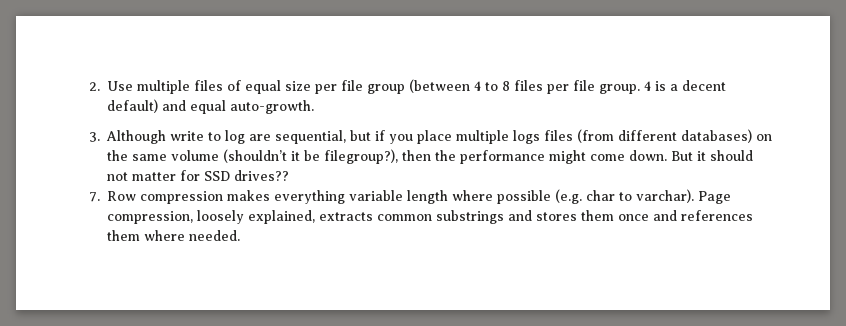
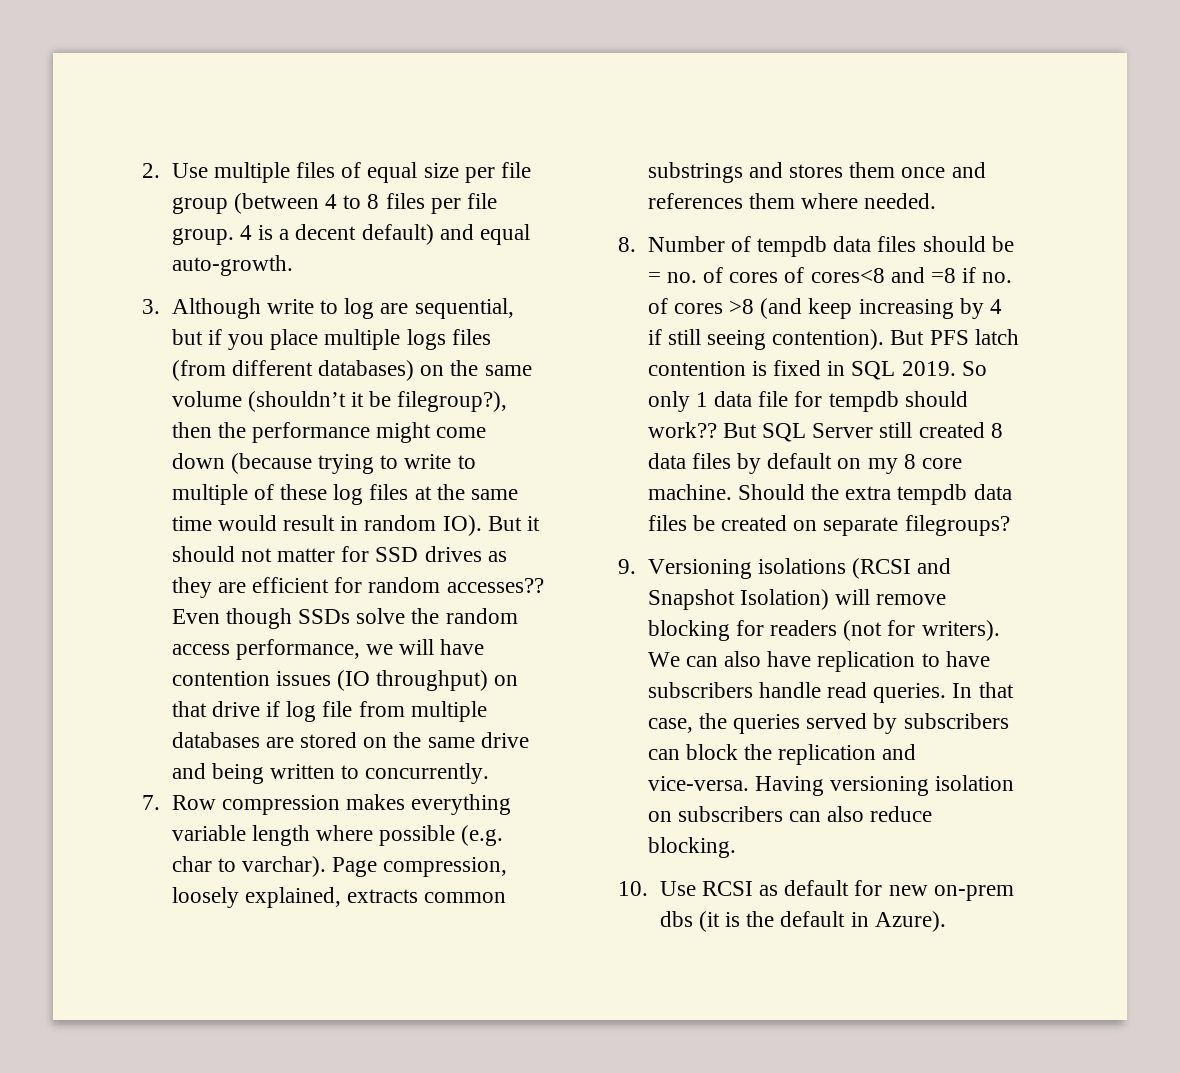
- 3. Although write to log are sequential, but if you place multiple logs files (from different databases) on the same volume (shouldn’t it be filegroup?), then the performance might come down. But it should not matter for SSD drives??
+ 3. Although write to log are sequential, but if you place multiple logs files (from different databases) on the same volume (shouldn’t it be filegroup?), then the performance might come down (because trying to write to multiple of these log files at the same time would result in random IO). But it should not matter for SSD drives as they are efficient for random accesses?? Even though SSDs solve the random access performance, we will have contention issues (IO throughput) on that drive if log file from multiple databases are stored on the same drive and being written to concurrently.
+ 8. Number of tempdb data files should be = no. of cores of cores<8 and =8 if no. of cores >8 (and keep increasing by 4 if still seeing contention). But PFS latch contention is fixed in SQL 2019. So only 1 data file for tempdb should work?? But SQL Server still created 8 data files by default on my 8 core machine. Should the extra tempdb data files be created on separate filegroups?
+ 9. Versioning isolations (RCSI and Snapshot Isolation) will remove blocking for readers (not for writers). We can also have replication to have subscribers handle read queries. In that case, the queries served by subscribers can block the replication and vice-versa. Having versioning isolation on subscribers can also reduce blocking.
+ 10. Use RCSI as default for new on-prem dbs (it is the default in Azure).

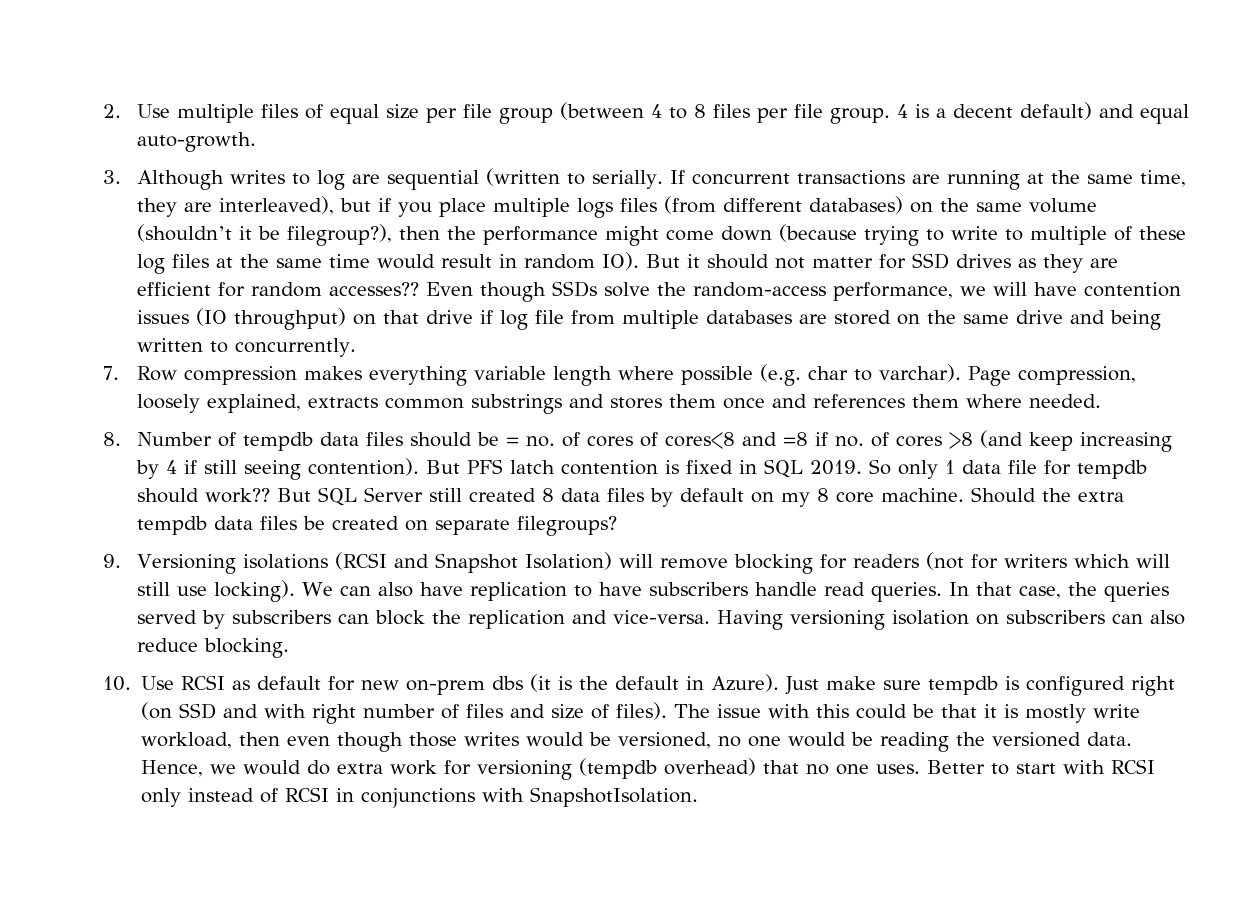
- 3. Although write to log are sequential, but if you place multiple logs files (from different databases) on the same volume (shouldn’t it be filegroup?), then the performance might come down (because trying to write to multiple of these log files at the same time would result in random IO). But it should not matter for SSD drives as they are efficient for random accesses??
+ 3. Although writes to log are sequential (written to serially. If concurrent transactions are running at the same time, they are interleaved), but if you place multiple logs files (from different databases) on the same volume (shouldn’t it be filegroup?), then the performance might come down (because trying to write to multiple of these log files at the same time would result in random IO). But it should not matter for SSD drives as they are efficient for random accesses??
- Even though SSDs solve the random access performance, we will have contention issues (IO throughput) on that drive if log file from multiple databases are stored on the same drive and being written to concurrently.
+ Even though SSDs solve the random-access performance, we will have contention issues (IO throughput) on that drive if log file from multiple databases are stored on the same drive and being written to concurrently.
- 9. Versioning isolations (RCSI and Snapshot Isolation) will remove blocking for readers (not for writers).
+ 9. Versioning isolations (RCSI and Snapshot Isolation) will remove blocking for readers (not for writers which will still use locking).
+ Just make sure tempdb is configured right (on SSD and with right number of files and size of files). The issue with this could be that it is mostly write workload, then even though those writes would be versioned, no one would be reading the versioned data. Hence, we would do extra work for versioning (tempdb overhead) that no one uses. Better to start with RCSI only instead of RCSI in conjunctions with SnapshotIsolation.

